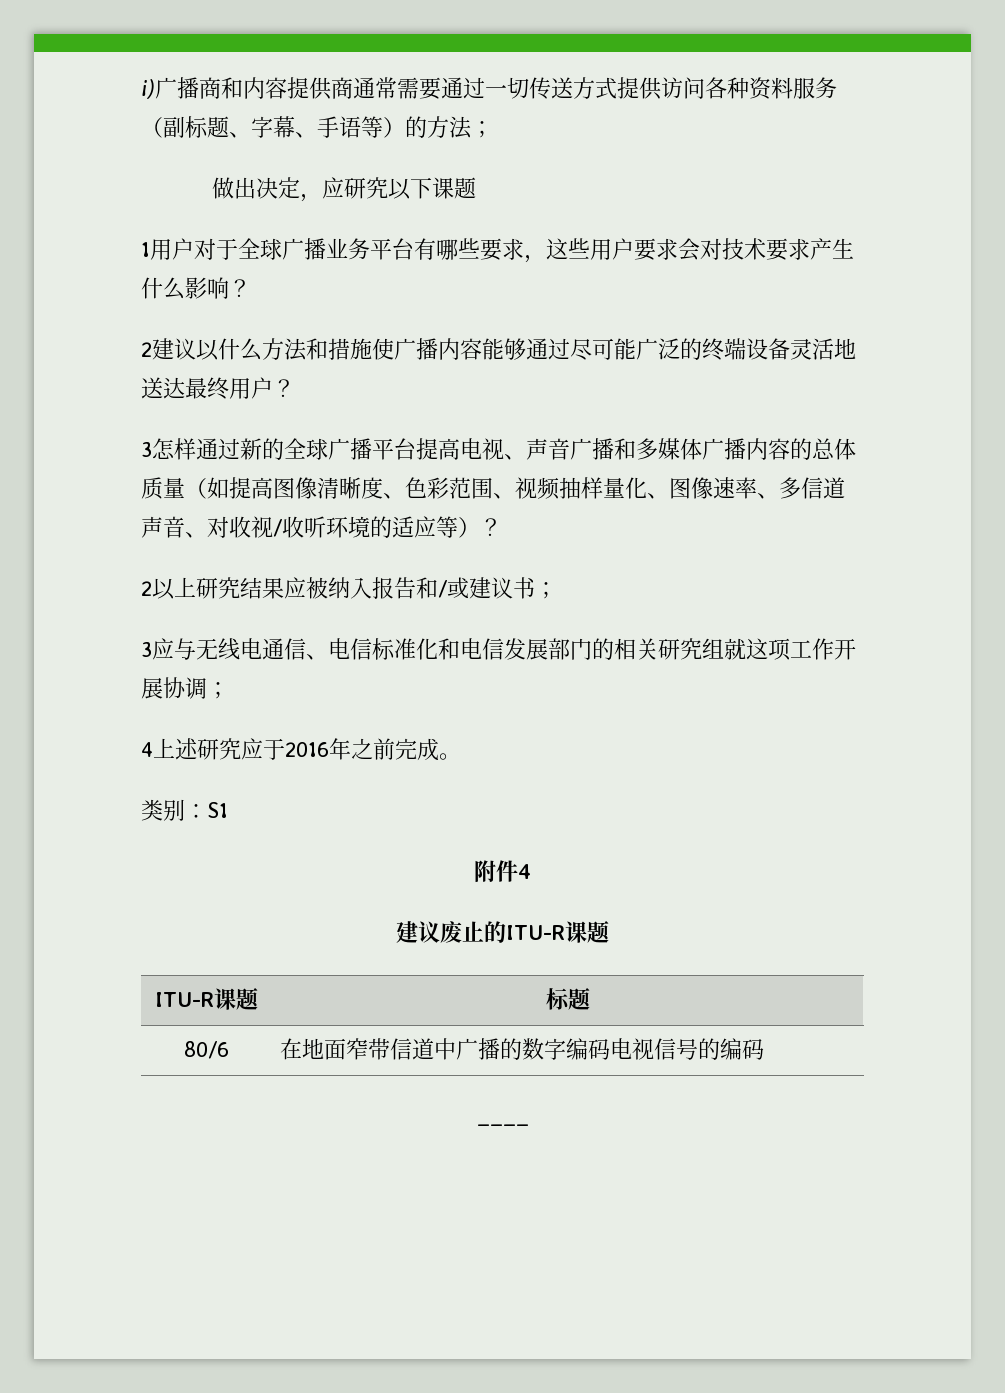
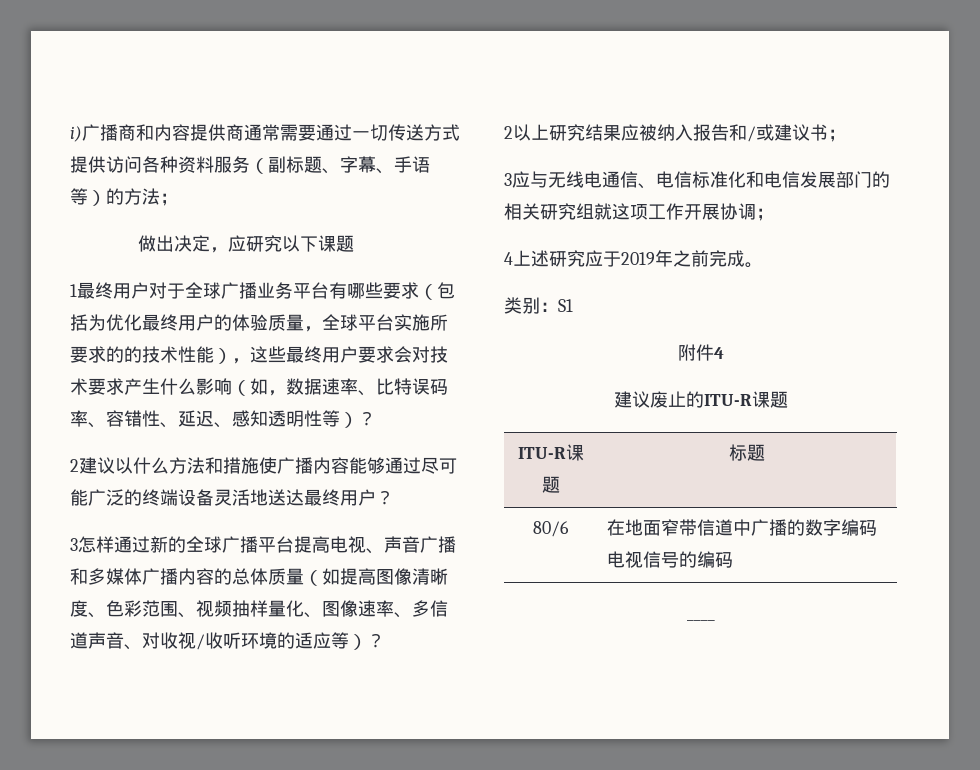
- 1用户对于全球广播业务平台有哪些要求，这些用户要求会对技术要求产生什么影响？
+ 1最终用户对于全球广播业务平台有哪些要求（包括为优化最终用户的体验质量，全球平台实施所要求的的技术性能），这些最终用户要求会对技术要求产生什么影响（如，数据速率、比特误码率、容错性、延迟、感知透明性等）？
- 4上述研究应于2016年之前完成。
+ 4上述研究应于2019年之前完成。

